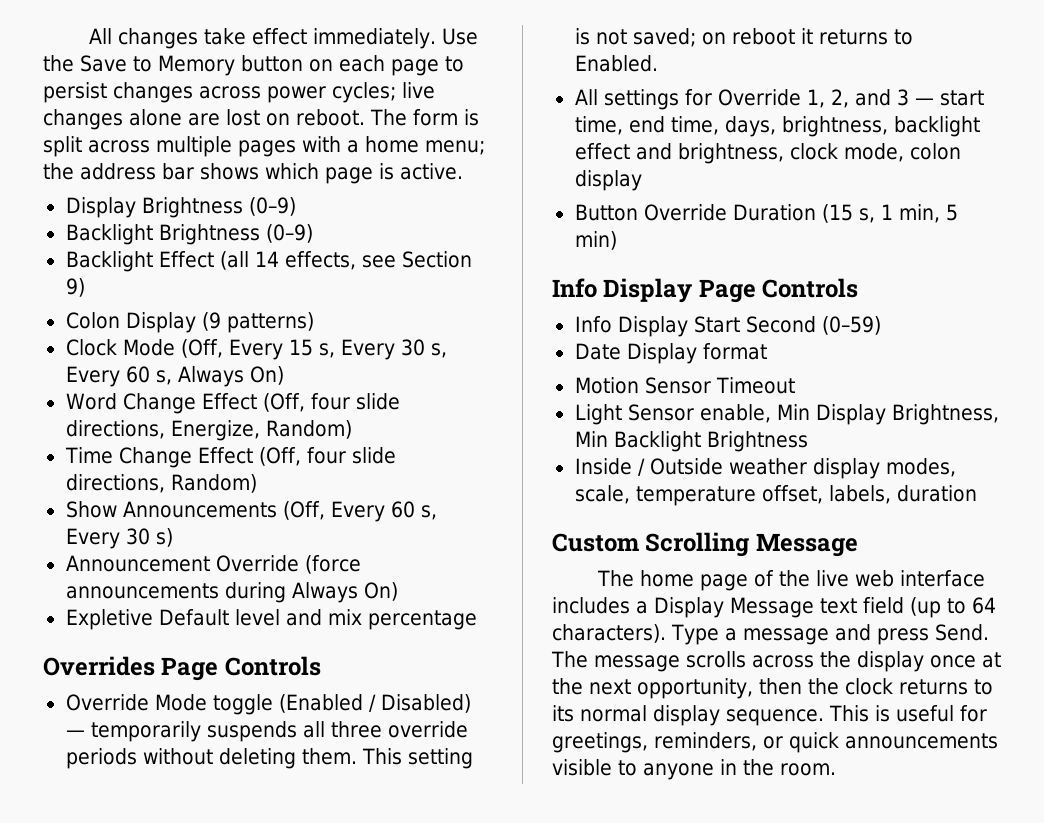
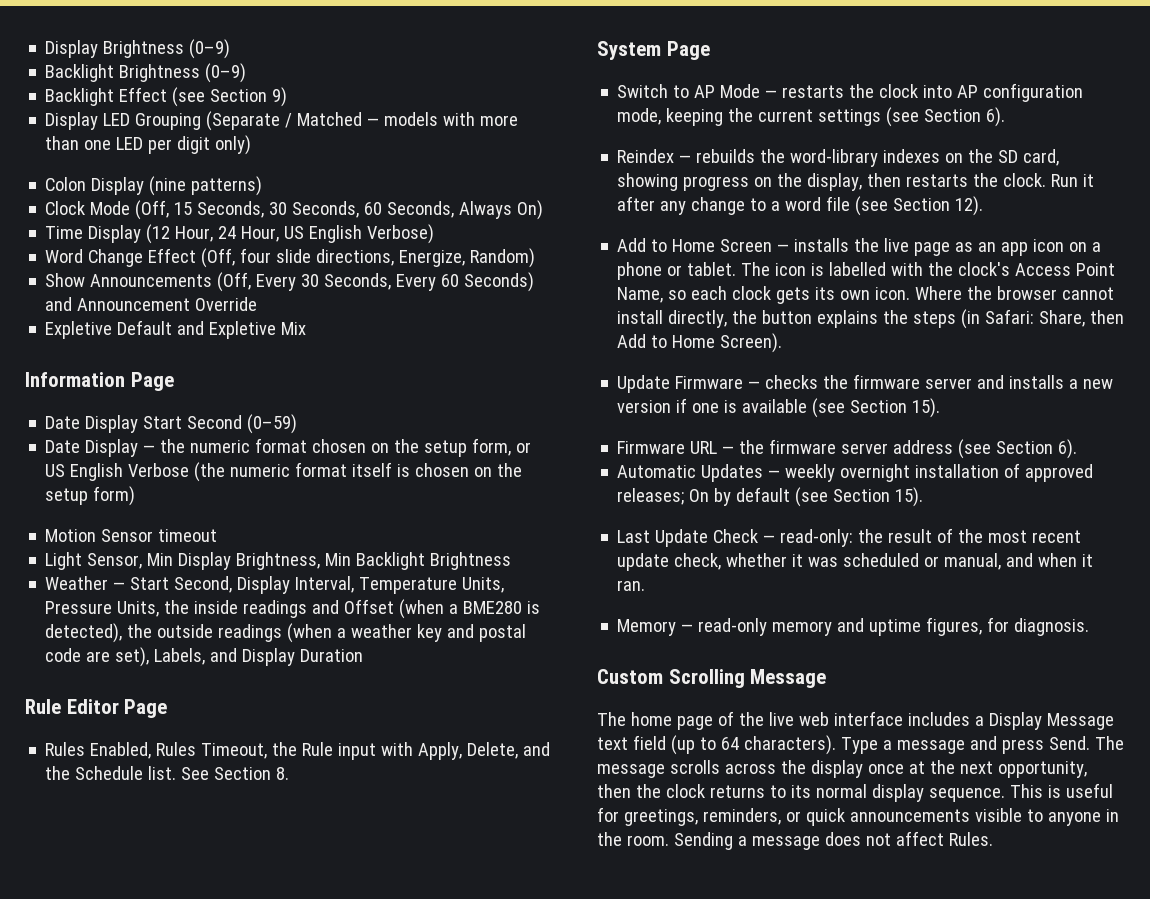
- All changes take effect immediately. Use the Save to Memory button on each page to persist changes across power cycles; live changes alone are lost on reboot. The form is split across multiple pages with a home menu; the address bar shows which page is active.
- Backlight Effect (all 14 effects, see Section 9)
+ Backlight Effect (see Section 9)
+ Display LED Grouping (Separate / Matched — models with more than one LED per digit only)
- Colon Display (9 patterns)
+ Colon Display (nine patterns)
- Clock Mode (Off, Every 15 s, Every 30 s, Every 60 s, Always On)
+ Clock Mode (Off, 15 Seconds, 30 Seconds, 60 Seconds, Always On)
+ Time Display (12 Hour, 24 Hour, US English Verbose)
- Time Change Effect (Off, four slide directions, Random)
- Show Announcements (Off, Every 60 s, Every 30 s)
- Announcement Override (force announcements during Always On)
- Expletive Default level and mix percentage
- Overrides Page Controls
- Override Mode toggle (Enabled / Disabled) — temporarily suspends all three override periods without deleting them. This setting is not saved; on reboot it returns to Enabled.
- All settings for Override 1, 2, and 3 — start time, end time, days, brightness, backlight effect and brightness, clock mode, colon display
- Button Override Duration (15 s, 1 min, 5 min)
- Info Display Page Controls
- Info Display Start Second (0–59)
+ Show Announcements (Off, Every 30 Seconds, Every 60 Seconds) and Announcement Override
+ Expletive Default and Expletive Mix
+ Information Page
+ Date Display Start Second (0–59)
- Date Display format
+ Date Display — the numeric format chosen on the setup form, or US English Verbose (the numeric format itself is chosen on the setup form)
- Motion Sensor Timeout
+ Motion Sensor timeout
- Light Sensor enable, Min Display Brightness, Min Backlight Brightness
+ Light Sensor, Min Display Brightness, Min Backlight Brightness
- Inside / Outside weather display modes, scale, temperature offset, labels, duration
+ Weather — Start Second, Display Interval, Temperature Units, Pressure Units, the inside readings and Offset (when a BME280 is detected), the outside readings (when a weather key and postal code are set), Labels, and Display Duration
+ Rule Editor Page
+ Rules Enabled, Rules Timeout, the Rule input with Apply, Delete, and the Schedule list. See Section 8.
+ System Page
+ Switch to AP Mode — restarts the clock into AP configuration mode, keeping the current settings (see Section 6).
+ Reindex — rebuilds the word-library indexes on the SD card, showing progress on the display, then restarts the clock. Run it after any change to a word file (see Section 12).
+ Add to Home Screen — installs the live page as an app icon on a phone or tablet. The icon is labelled with the clock's Access Point Name, so each clock gets its own icon. Where the browser cannot install directly, the button explains the steps (in Safari: Share, then Add to Home Screen).
+ Update Firmware — checks the firmware server and installs a new version if one is available (see Section 15).
+ Firmware URL — the firmware server address (see Section 6).
+ Automatic Updates — weekly overnight installation of approved releases; On by default (see Section 15).
+ Last Update Check — read-only: the result of the most recent update check, whether it was scheduled or manual, and when it ran.
+ Memory — read-only memory and uptime figures, for diagnosis.
+ Sending a message does not affect Rules.

